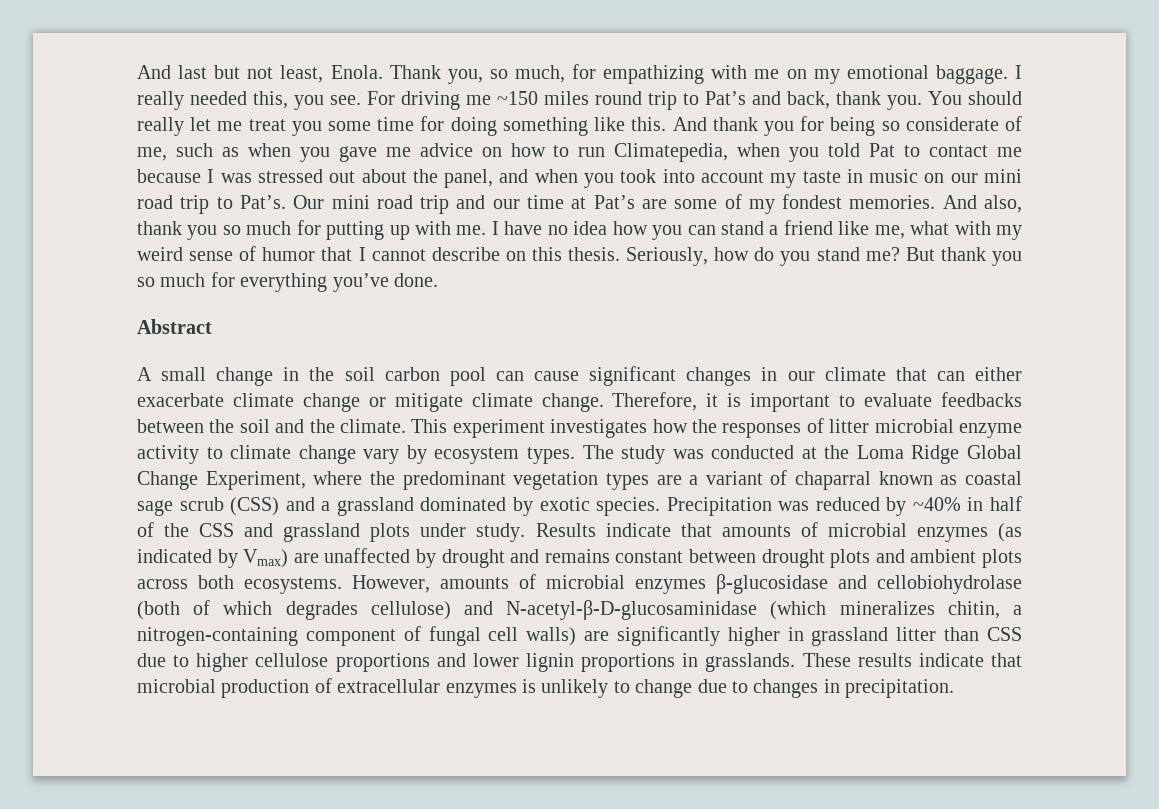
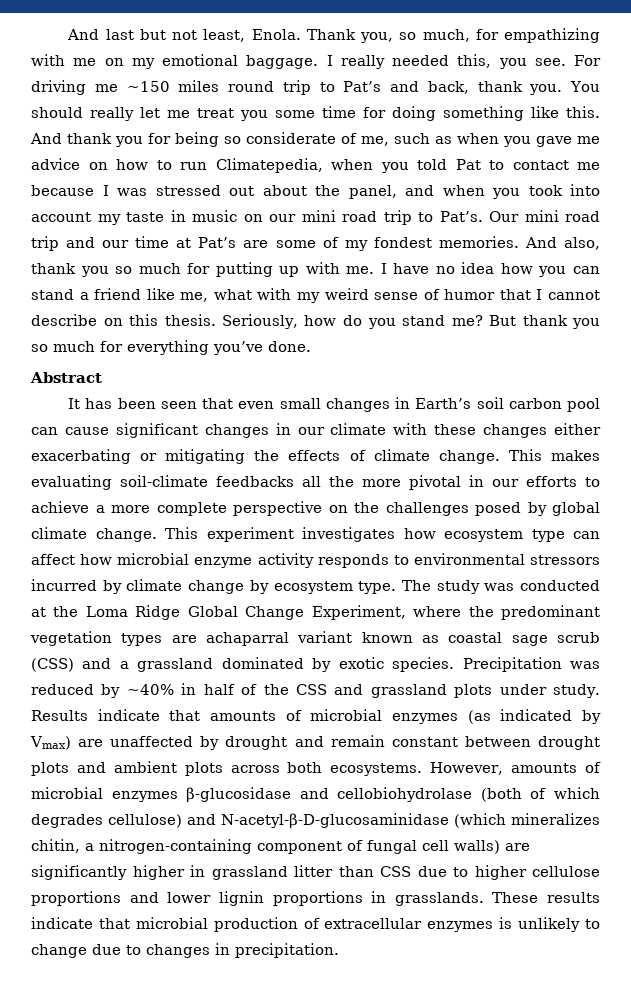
- A small change in the soil carbon pool can cause significant changes in our climate that can either exacerbate climate change or mitigate climate change. Therefore, it is important to evaluate feedbacks between the soil and the climate. This experiment investigates how the responses of litter microbial enzyme activity to climate change vary by ecosystem types.
+ It has been seen that even small changes in Earth’s soil carbon pool can cause significant changes in our climate with these changes either exacerbating or mitigating the effects of climate change. This makes evaluating soil-climate feedbacks all the more pivotal in our efforts to achieve a more complete perspective on the challenges posed by global climate change. This experiment investigates how ecosystem type can affect how microbial enzyme activity responds to environmental stressors incurred by climate change by ecosystem type.
- The study was conducted at the Loma Ridge Global Change Experiment, where the predominant vegetation types are a variant of chaparral known as coastal sage scrub (CSS) and a grassland dominated by exotic species.
+ The study was conducted at the Loma Ridge Global Change Experiment, where the predominant vegetation types are achaparral variant known as coastal sage scrub (CSS) and a grassland dominated by exotic species.
- Results indicate that amounts of microbial enzymes (as indicated by Vmax) are unaffected by drought and remains constant between drought plots and ambient plots across both ecosystems.
+ Results indicate that amounts of microbial enzymes (as indicated by Vmax) are unaffected by drought and remain constant between drought plots and ambient plots across both ecosystems.

